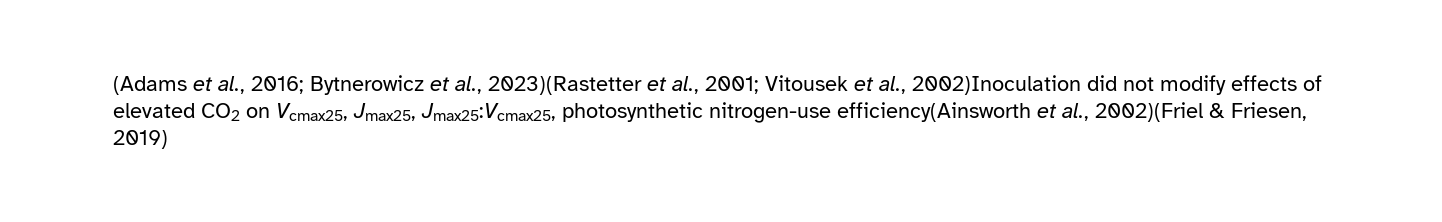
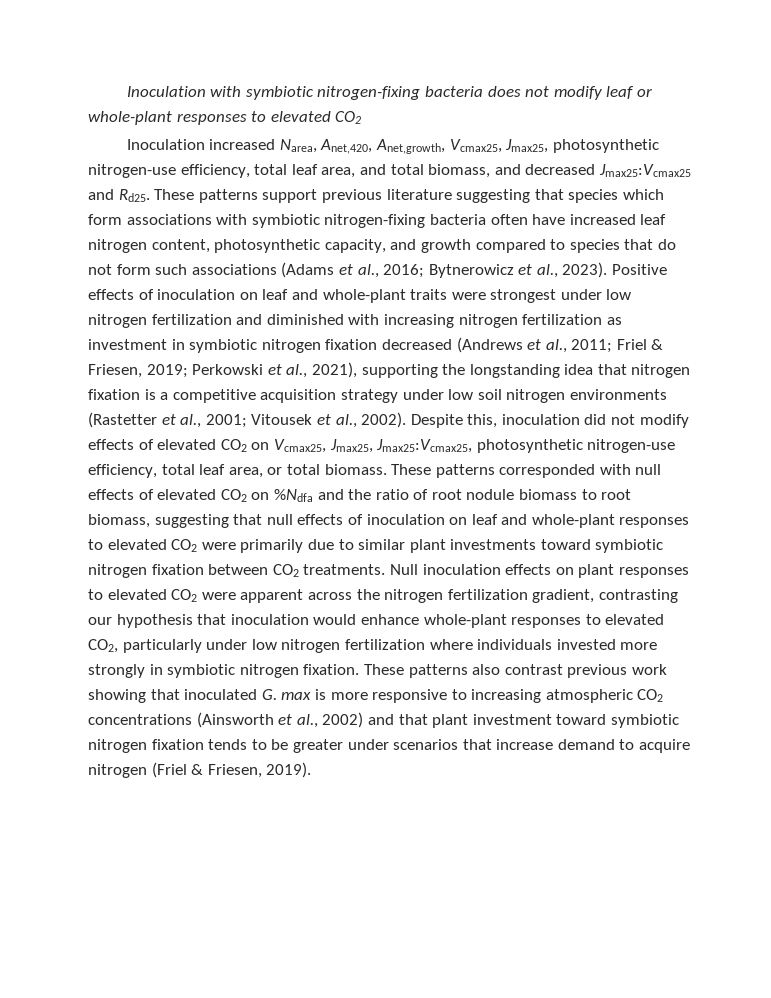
- (Adams et al., 2016; Bytnerowicz et al., 2023)(Rastetter et al., 2001; Vitousek et al., 2002)Inoculation did not modify effects of elevated CO2 on Vcmax25, Jmax25, Jmax25:Vcmax25, photosynthetic nitrogen-use efficiency(Ainsworth et al., 2002)(Friel & Friesen, 2019)
+ Inoculation with symbiotic nitrogen-fixing bacteria does not modify leaf or whole-plant responses to elevated CO2
+ Inoculation increased Narea, Anet,420, Anet,growth, Vcmax25, Jmax25, photosynthetic nitrogen-use efficiency, total leaf area, and total biomass, and decreased Jmax25:Vcmax25 and Rd25. These patterns support previous literature suggesting that species which form associations with symbiotic nitrogen-fixing bacteria often have increased leaf nitrogen content, photosynthetic capacity, and growth compared to species that do not form such associations (Adams et al., 2016; Bytnerowicz et al., 2023). Positive effects of inoculation on leaf and whole-plant traits were strongest under low nitrogen fertilization and diminished with increasing nitrogen fertilization as investment in symbiotic nitrogen fixation decreased (Andrews et al., 2011; Friel & Friesen, 2019; Perkowski et al., 2021), supporting the longstanding idea that nitrogen fixation is a competitive acquisition strategy under low soil nitrogen environments (Rastetter et al., 2001; Vitousek et al., 2002). Despite this, inoculation did not modify effects of elevated CO2 on Vcmax25, Jmax25, Jmax25:Vcmax25, photosynthetic nitrogen-use efficiency, total leaf area, or total biomass. These patterns corresponded with null effects of elevated CO2 on %Ndfa and the ratio of root nodule biomass to root biomass, suggesting that null effects of inoculation on leaf and whole-plant responses to elevated CO2 were primarily due to similar plant investments toward symbiotic nitrogen fixation between CO2 treatments. Null inoculation effects on plant responses to elevated CO2 were apparent across the nitrogen fertilization gradient, contrasting our hypothesis that inoculation would enhance whole-plant responses to elevated CO2, particularly under low nitrogen fertilization where individuals invested more strongly in symbiotic nitrogen fixation. These patterns also contrast previous work showing that inoculated G. max is more responsive to increasing atmospheric CO2 concentrations (Ainsworth et al., 2002) and that plant investment toward symbiotic nitrogen fixation tends to be greater under scenarios that increase demand to acquire nitrogen (Friel & Friesen, 2019).

